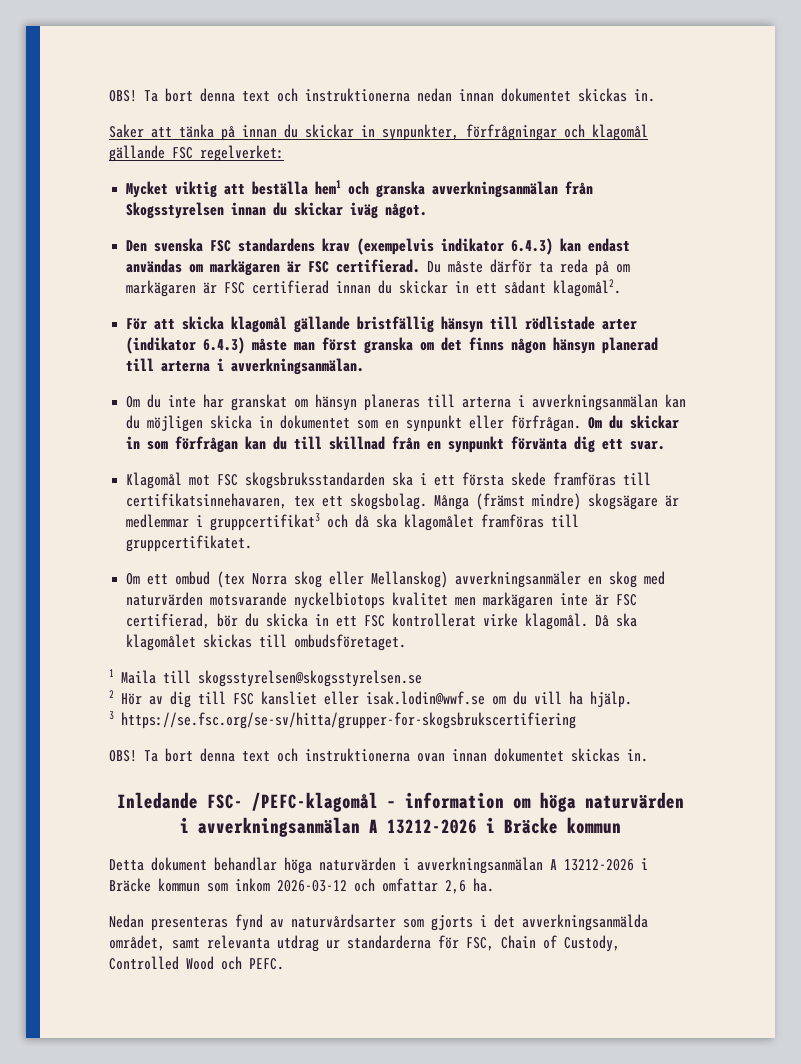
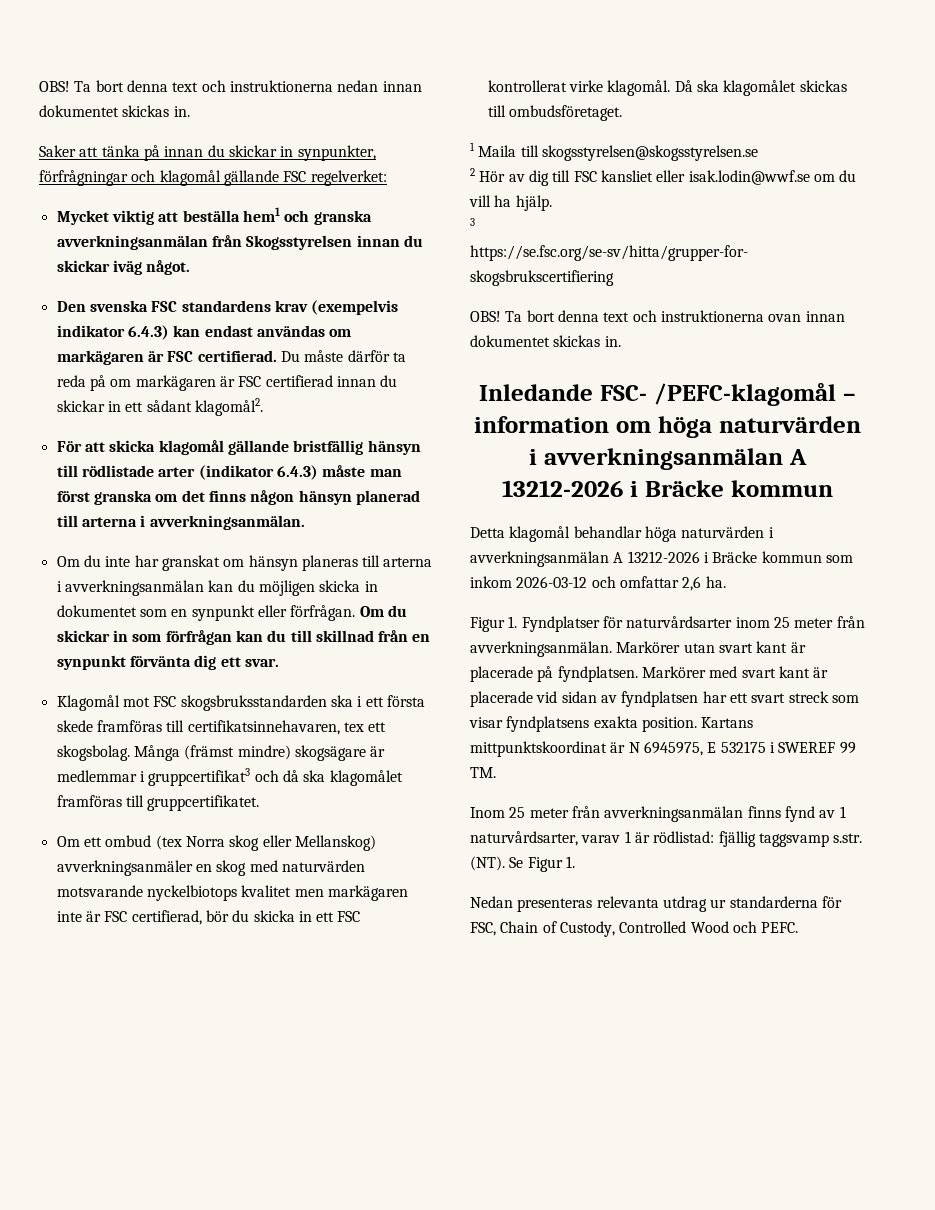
- Detta dokument behandlar höga naturvärden i avverkningsanmälan A 13212-2026 i Bräcke kommun som inkom 2026-03-12 och omfattar 2,6 ha.
+ Detta klagomål behandlar höga naturvärden i avverkningsanmälan A 13212-2026 i Bräcke kommun som inkom 2026-03-12 och omfattar 2,6 ha.
- Nedan presenteras fynd av naturvårdsarter som gjorts i det avverkningsanmälda området, samt relevanta utdrag ur standarderna för FSC, Chain of Custody, Controlled Wood och PEFC.
+ Figur 1. Fyndplatser för naturvårdsarter inom 25 meter från avverkningsanmälan. Markörer utan svart kant är placerade på fyndplatsen. Markörer med svart kant är placerade vid sidan av fyndplatsen har ett svart streck som visar fyndplatsens exakta position. Kartans mittpunktskoordinat är N 6945975, E 532175 i SWEREF 99 TM.
+ Inom 25 meter från avverkningsanmälan finns fynd av 1 naturvårdsarter, varav 1 är rödlistad: fjällig taggsvamp s.str. (NT). Se Figur 1.
+ Nedan presenteras relevanta utdrag ur standarderna för FSC, Chain of Custody, Controlled Wood och PEFC.

